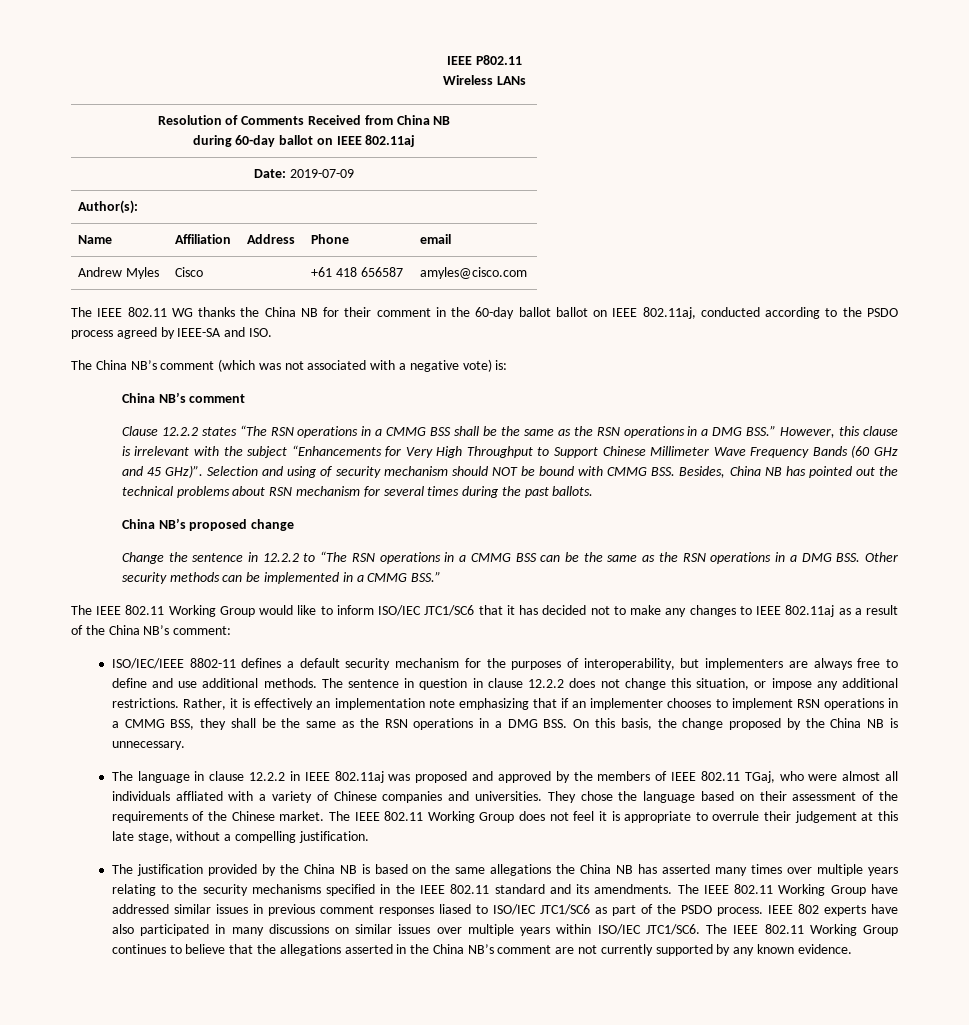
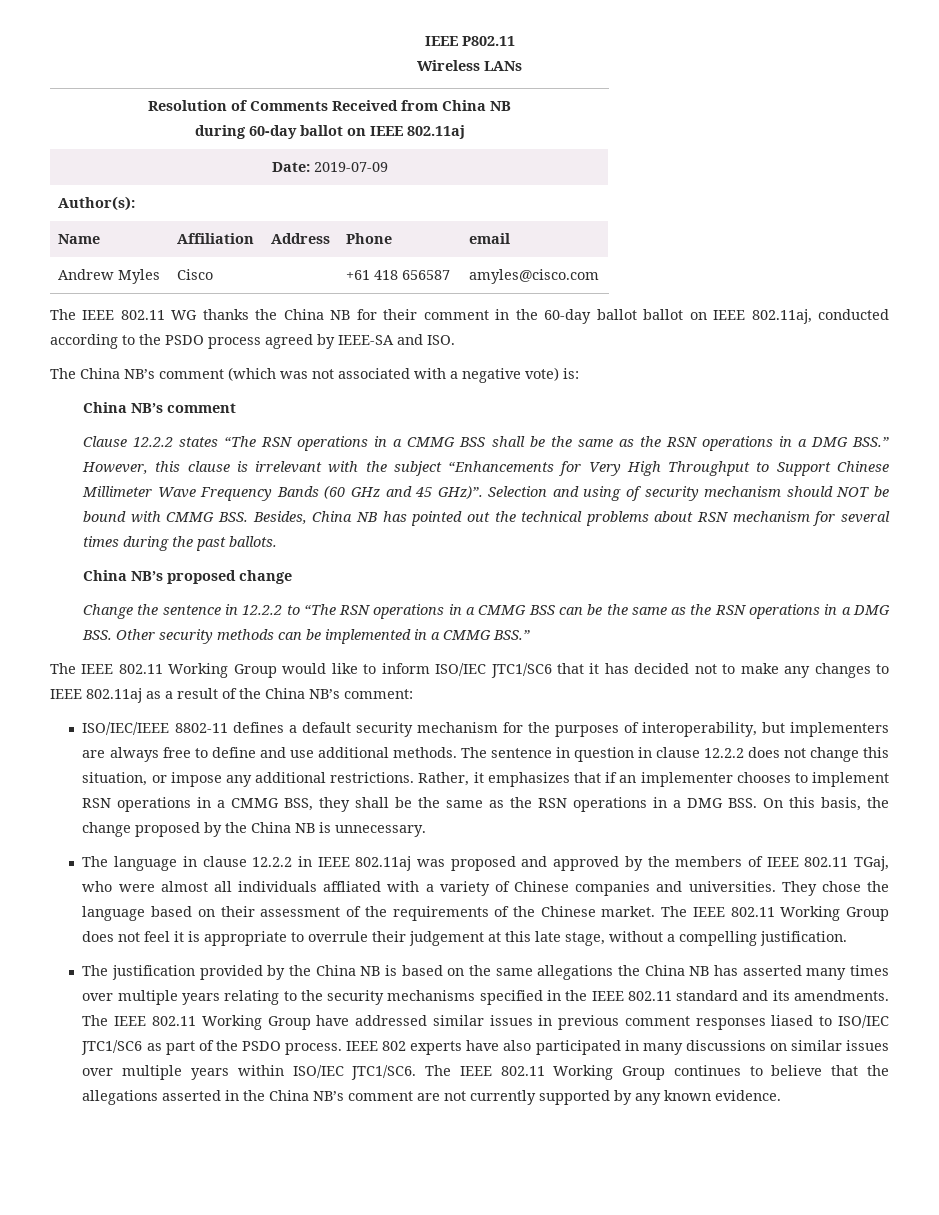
- Rather, it is effectively an implementation note emphasizing that if an implementer chooses to implement RSN operations in a CMMG BSS, they shall be the same as the RSN operations in a DMG BSS. On this basis, the change proposed by the China NB is unnecessary.
+ Rather, it emphasizes that if an implementer chooses to implement RSN operations in a CMMG BSS, they shall be the same as the RSN operations in a DMG BSS. On this basis, the change proposed by the China NB is unnecessary.

